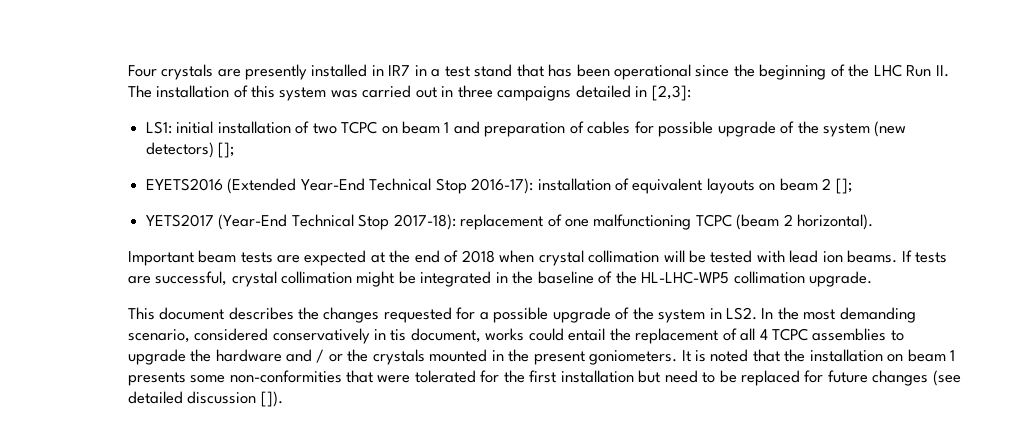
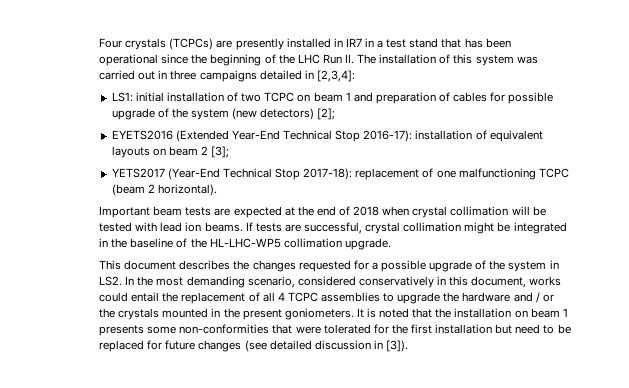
- Four crystals are presently installed in IR7 in a test stand that has been operational since the beginning of the LHC Run II. The installation of this system was carried out in three campaigns detailed in [2,3]:
+ Four crystals (TCPCs) are presently installed in IR7 in a test stand that has been operational since the beginning of the LHC Run II. The installation of this system was carried out in three campaigns detailed in [2,3,4]:
- LS1: initial installation of two TCPC on beam 1 and preparation of cables for possible upgrade of the system (new detectors) [];
+ LS1: initial installation of two TCPC on beam 1 and preparation of cables for possible upgrade of the system (new detectors) [2];
- EYETS2016 (Extended Year-End Technical Stop 2016-17): installation of equivalent layouts on beam 2 [];
+ EYETS2016 (Extended Year-End Technical Stop 2016-17): installation of equivalent layouts on beam 2 [3];
- This document describes the changes requested for a possible upgrade of the system in LS2. In the most demanding scenario, considered conservatively in tis document, works could entail the replacement of all 4 TCPC assemblies to upgrade the hardware and / or the crystals mounted in the present goniometers.
+ This document describes the changes requested for a possible upgrade of the system in LS2. In the most demanding scenario, considered conservatively in this document, works could entail the replacement of all 4 TCPC assemblies to upgrade the hardware and / or the crystals mounted in the present goniometers.
- It is noted that the installation on beam 1 presents some non-conformities that were tolerated for the first installation but need to be replaced for future changes (see detailed discussion []).
+ It is noted that the installation on beam 1 presents some non-conformities that were tolerated for the first installation but need to be replaced for future changes (see detailed discussion in [3]).

